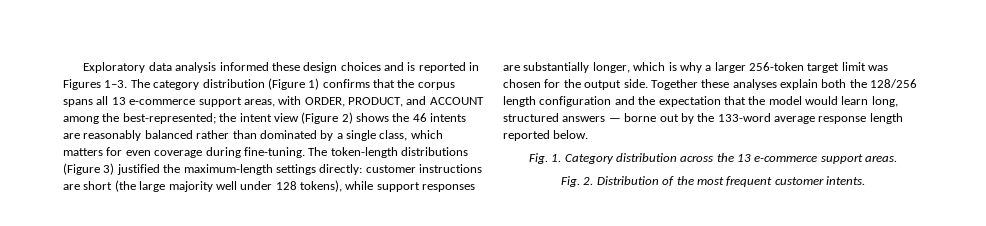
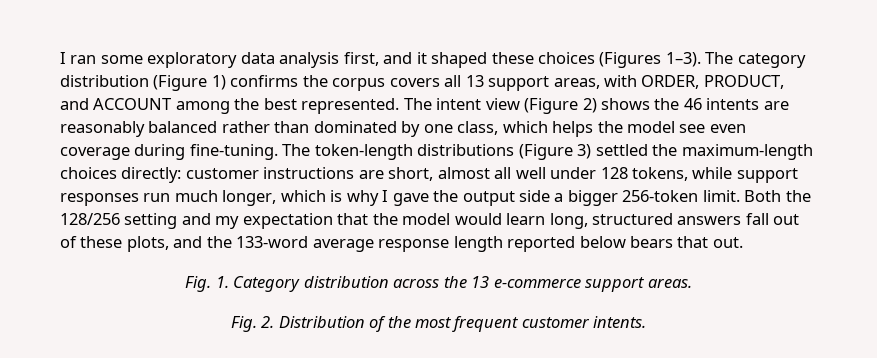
- Exploratory data analysis informed these design choices and is reported in Figures 1–3.
+ I ran some exploratory data analysis first, and it shaped these choices (Figures 1–3).
- The category distribution (Figure 1) confirms that the corpus spans all 13 e-commerce support areas, with ORDER, PRODUCT, and ACCOUNT among the best-represented; the intent view (Figure 2) shows the 46 intents are reasonably balanced rather than dominated by a single class, which matters for even coverage during fine-tuning.
+ The category distribution (Figure 1) confirms the corpus covers all 13 support areas, with ORDER, PRODUCT, and ACCOUNT among the best represented. The intent view (Figure 2) shows the 46 intents are reasonably balanced rather than dominated by one class, which helps the model see even coverage during fine-tuning.
- The token-length distributions (Figure 3) justified the maximum-length settings directly: customer instructions are short (the large majority well under 128 tokens), while support responses are substantially longer, which is why a larger 256-token target limit was chosen for the output side. Together these analyses explain both the 128/256 length configuration and the expectation that the model would learn long, structured answers — borne out by the 133-word average response length reported below.
+ The token-length distributions (Figure 3) settled the maximum-length choices directly: customer instructions are short, almost all well under 128 tokens, while support responses run much longer, which is why I gave the output side a bigger 256-token limit. Both the 128/256 setting and my expectation that the model would learn long, structured answers fall out of these plots, and the 133-word average response length reported below bears that out.

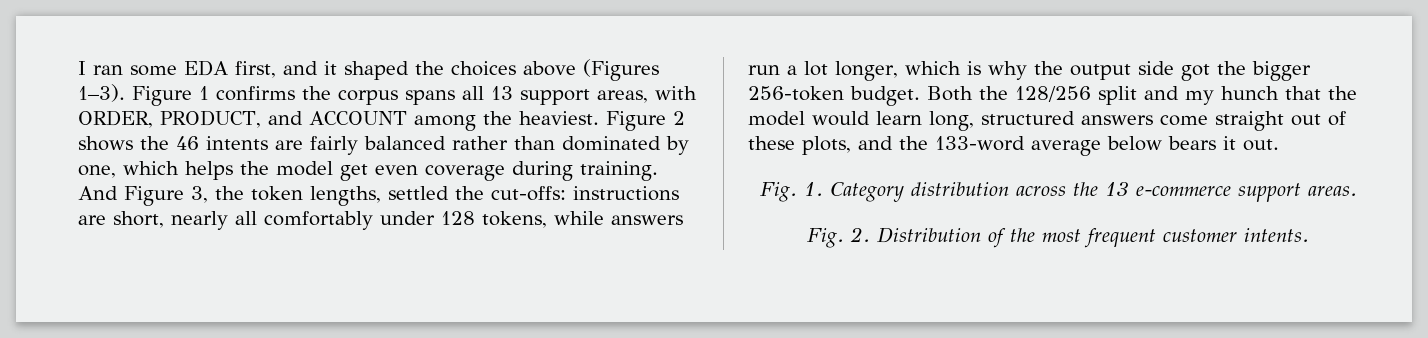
- I ran some exploratory data analysis first, and it shaped these choices (Figures 1–3). The category distribution (Figure 1) confirms the corpus covers all 13 support areas, with ORDER, PRODUCT, and ACCOUNT among the best represented. The intent view (Figure 2) shows the 46 intents are reasonably balanced rather than dominated by one class, which helps the model see even coverage during fine-tuning. The token-length distributions (Figure 3) settled the maximum-length choices directly: customer instructions are short, almost all well under 128 tokens, while support responses run much longer, which is why I gave the output side a bigger 256-token limit.
+ I ran some EDA first, and it shaped the choices above (Figures 1–3). Figure 1 confirms the corpus spans all 13 support areas, with ORDER, PRODUCT, and ACCOUNT among the heaviest. Figure 2 shows the 46 intents are fairly balanced rather than dominated by one, which helps the model get even coverage during training. And Figure 3, the token lengths, settled the cut-offs: instructions are short, nearly all comfortably under 128 tokens, while answers run a lot longer, which is why the output side got the bigger 256-token budget.
- Both the 128/256 setting and my expectation that the model would learn long, structured answers fall out of these plots, and the 133-word average response length reported below bears that out.
+ Both the 128/256 split and my hunch that the model would learn long, structured answers come straight out of these plots, and the 133-word average below bears it out.

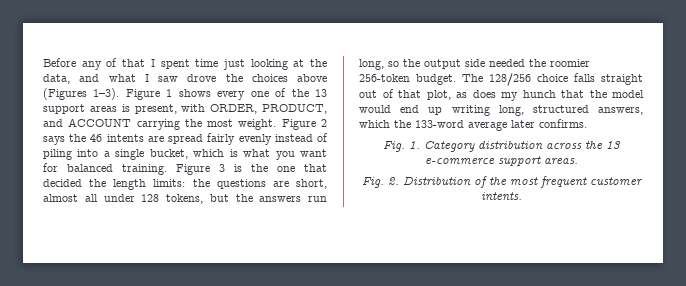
- I ran some EDA first, and it shaped the choices above (Figures 1–3).
+ Before any of that I spent time just looking at the data, and what I saw drove the choices above (Figures 1–3).
- Figure 1 confirms the corpus spans all 13 support areas, with ORDER, PRODUCT, and ACCOUNT among the heaviest.
+ Figure 1 shows every one of the 13 support areas is present, with ORDER, PRODUCT, and ACCOUNT carrying the most weight.
- Figure 2 shows the 46 intents are fairly balanced rather than dominated by one, which helps the model get even coverage during training. And Figure 3, the token lengths, settled the cut-offs: instructions are short, nearly all comfortably under 128 tokens, while answers run a lot longer, which is why the output side got the bigger 256-token budget. Both the 128/256 split and my hunch that the model would learn long, structured answers come straight out of these plots, and the 133-word average below bears it out.
+ Figure 2 says the 46 intents are spread fairly evenly instead of piling into a single bucket, which is what you want for balanced training. Figure 3 is the one that decided the length limits: the questions are short, almost all under 128 tokens, but the answers run long, so the output side needed the roomier 256-token budget. The 128/256 choice falls straight out of that plot, as does my hunch that the model would end up writing long, structured answers, which the 133-word average later confirms.

